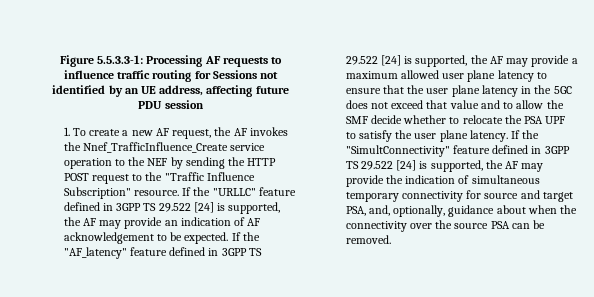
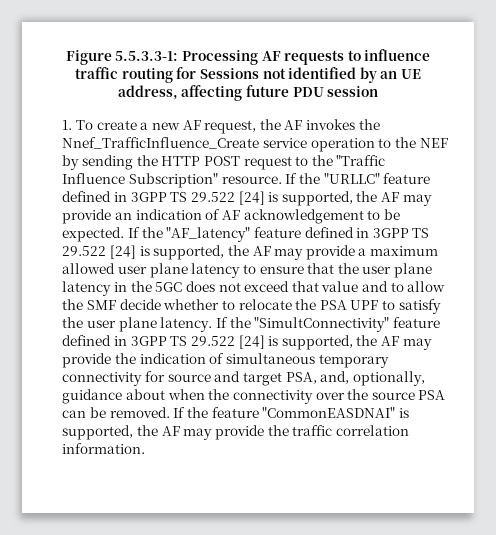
+ If the feature "CommonEASDNAI" is supported, the AF may provide the traffic correlation information.

